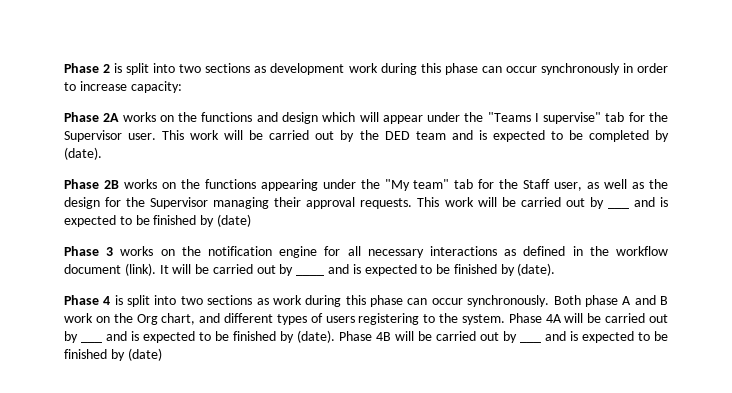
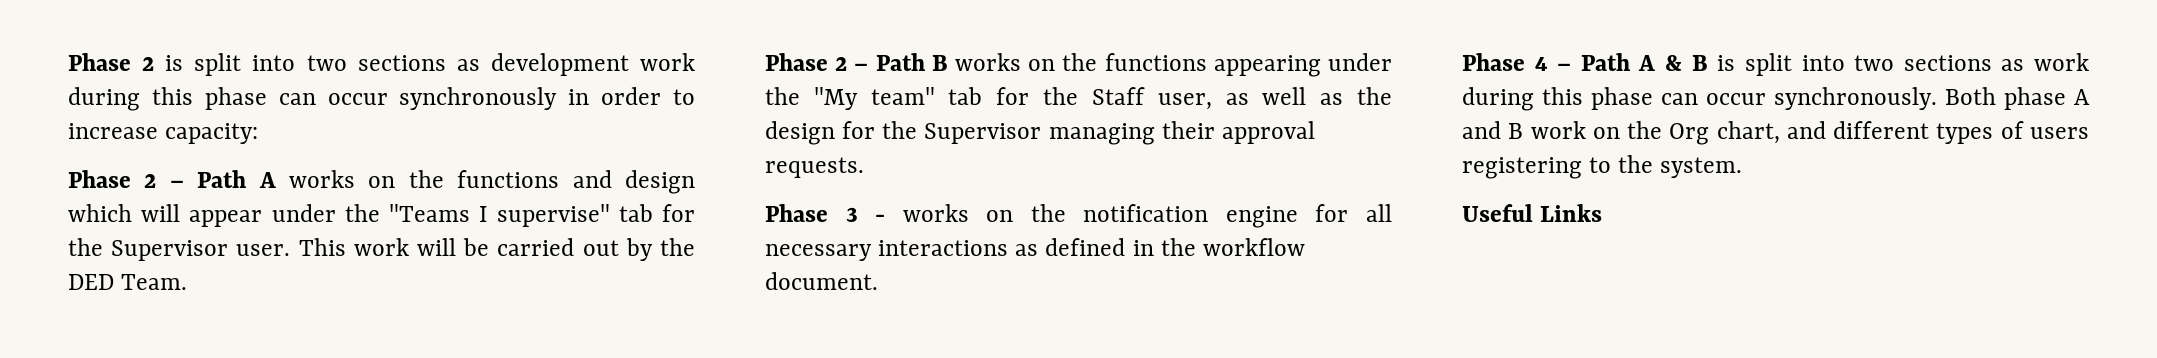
- Phase 2A works on the functions and design which will appear under the "Teams I supervise" tab for the Supervisor user.
+ Phase 2 – Path A works on the functions and design which will appear under the "Teams I supervise" tab for the Supervisor user.
- This work will be carried out by the DED team and is expected to be completed by (date).
- Phase 2B works on the functions appearing under the "My team" tab for the Staff user, as well as the design for the Supervisor managing their approval requests. This work will be carried out by ___ and is expected to be finished by (date)
+ This work will be carried out by the DED Team.
+ Phase 2 – Path B works on the functions appearing under the "My team" tab for the Staff user, as well as the design for the Supervisor managing their approval requests.
- Phase 3 works on the notification engine for all necessary interactions as defined in the workflow document (link). It will be carried out by ____ and is expected to be finished by (date).
- Phase 4 is split into two sections as work during this phase can occur synchronously.
+ Phase 3 - works on the notification engine for all necessary interactions as defined in the workflow document.
+ Phase 4 – Path A & B is split into two sections as work during this phase can occur synchronously.
- Both phase A and B work on the Org chart, and different types of users registering to the system. Phase 4A will be carried out by ___ and is expected to be finished by (date). Phase 4B will be carried out by ___ and is expected to be finished by (date)
+ Both phase A and B work on the Org chart, and different types of users registering to the system.
+ Useful Links

